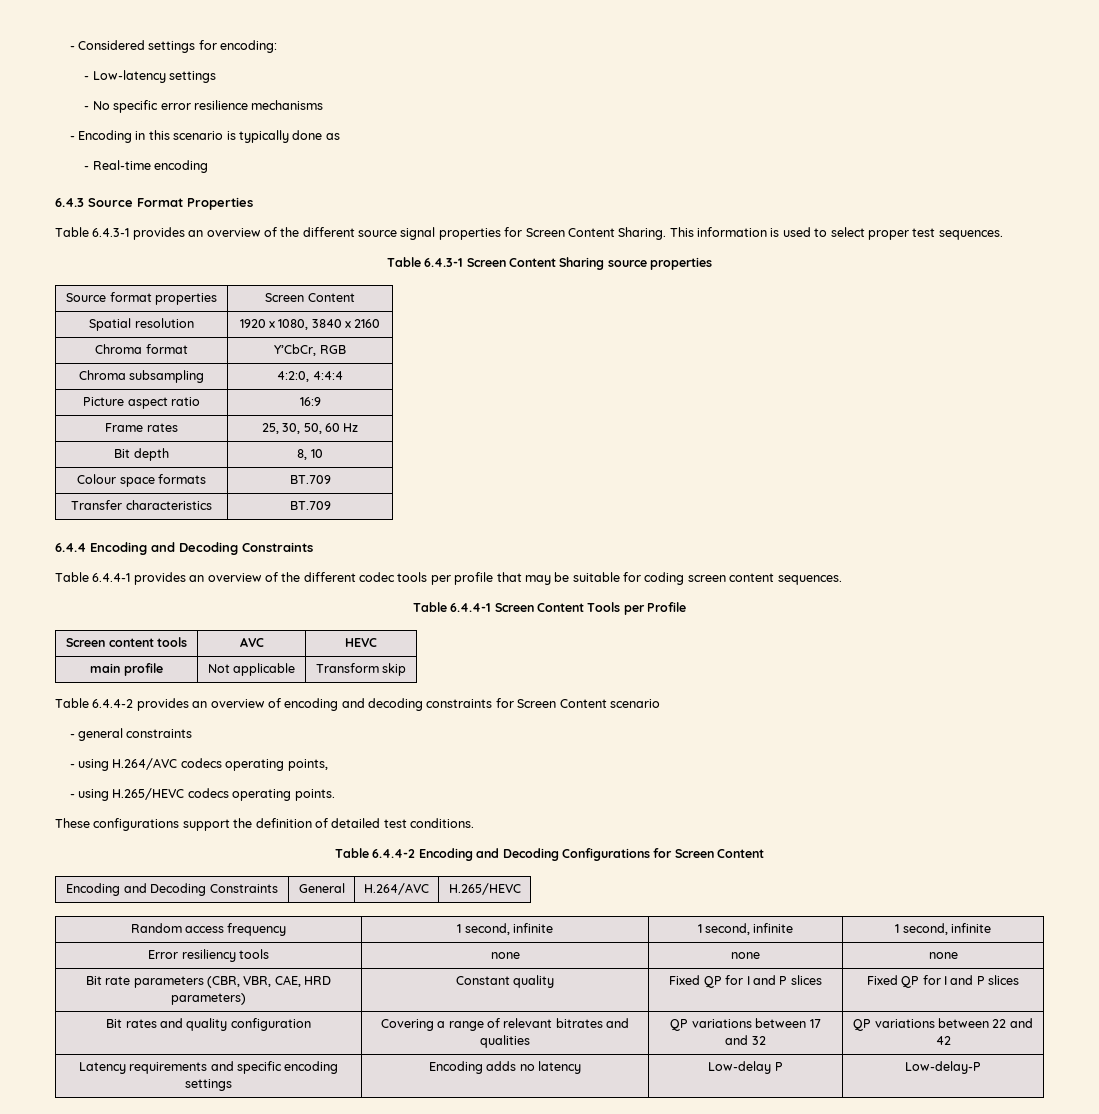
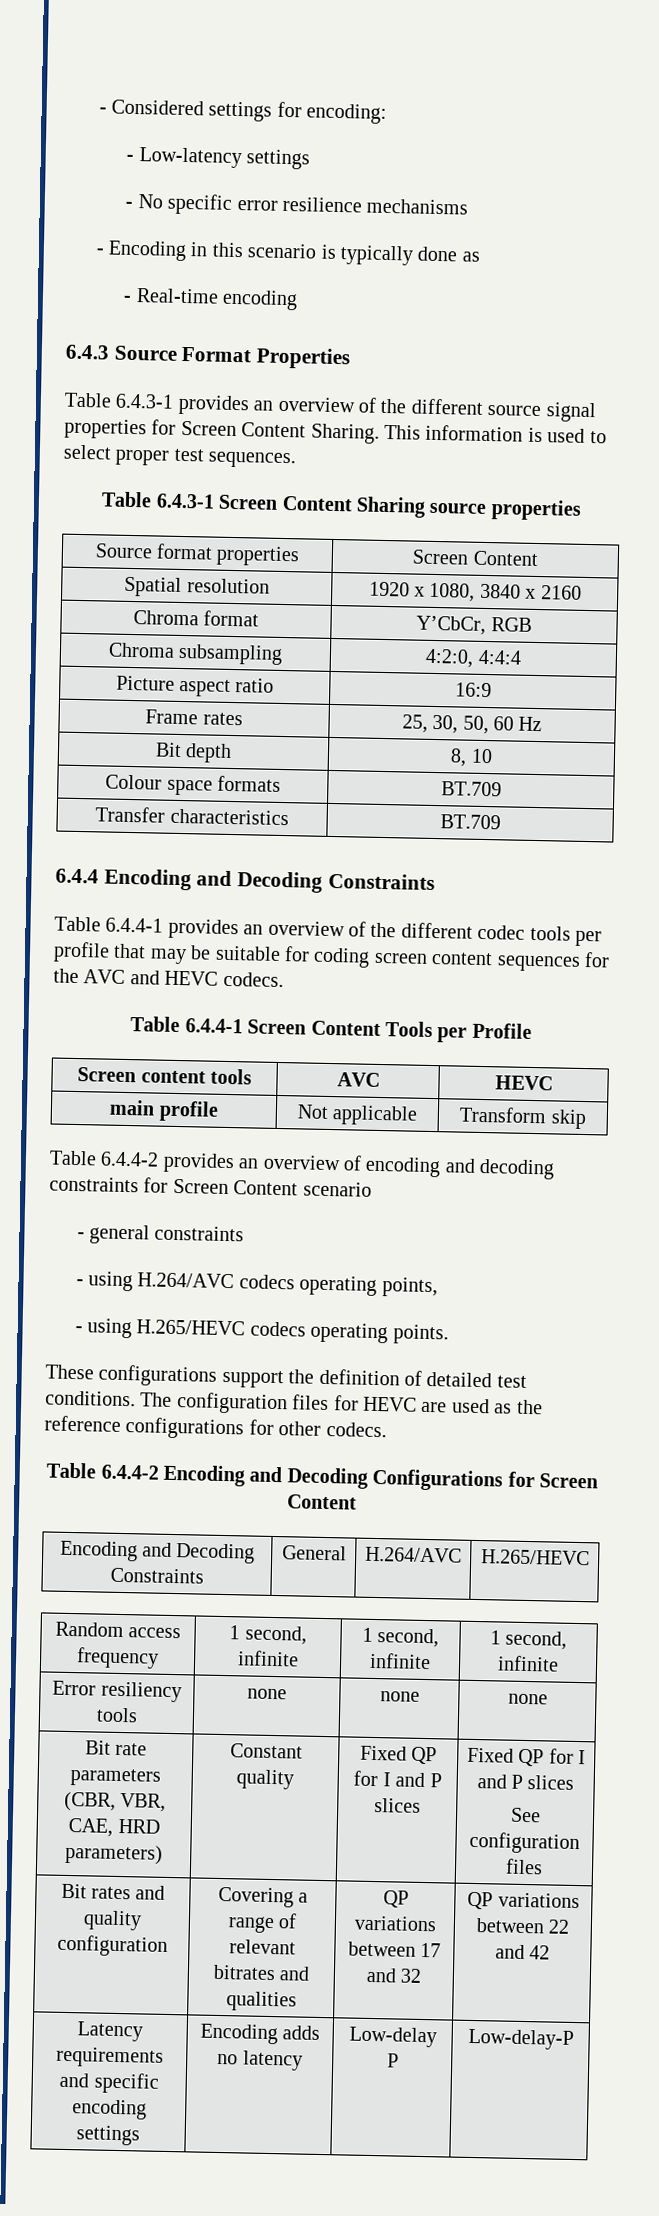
- Table 6.4.4-1 provides an overview of the different codec tools per profile that may be suitable for coding screen content sequences.
+ Table 6.4.4-1 provides an overview of the different codec tools per profile that may be suitable for coding screen content sequences for the AVC and HEVC codecs.
+ The configuration files for HEVC are used as the reference configurations for other codecs.
  Bit rate parameters (CBR, VBR, CAE, HRD parameters) | Constant quality | Fixed QP for I and P slices | Fixed QP for I and P slices
+ See configuration files

